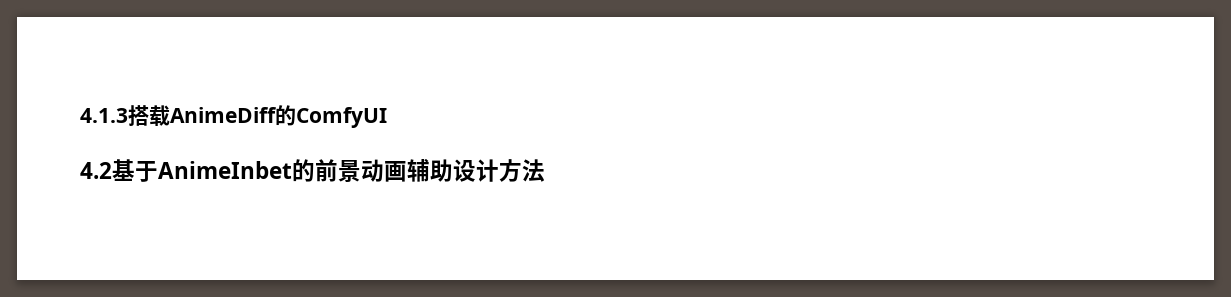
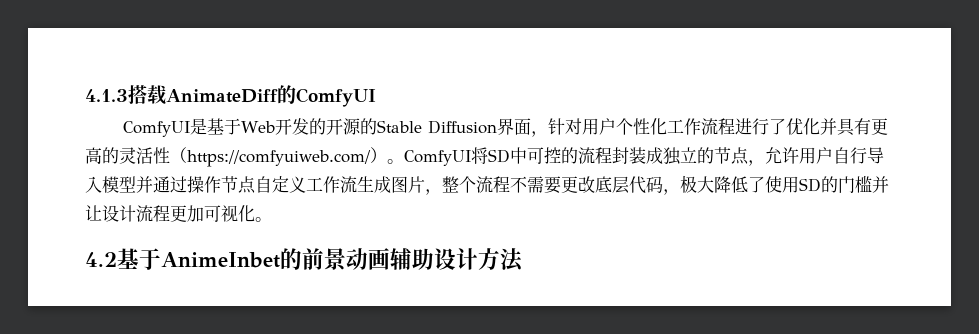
- 4.1.3搭载AnimeDiff的ComfyUI
+ 4.1.3搭载AnimateDiff的ComfyUI
+ ComfyUI是基于Web开发的开源的Stable Diffusion界面，针对用户个性化工作流程进行了优化并具有更高的灵活性（https://comfyuiweb.com/）。ComfyUI将SD中可控的流程封装成独立的节点，允许用户自行导入模型并通过操作节点自定义工作流生成图片，整个流程不需要更改底层代码，极大降低了使用SD的门槛并让设计流程更加可视化。

